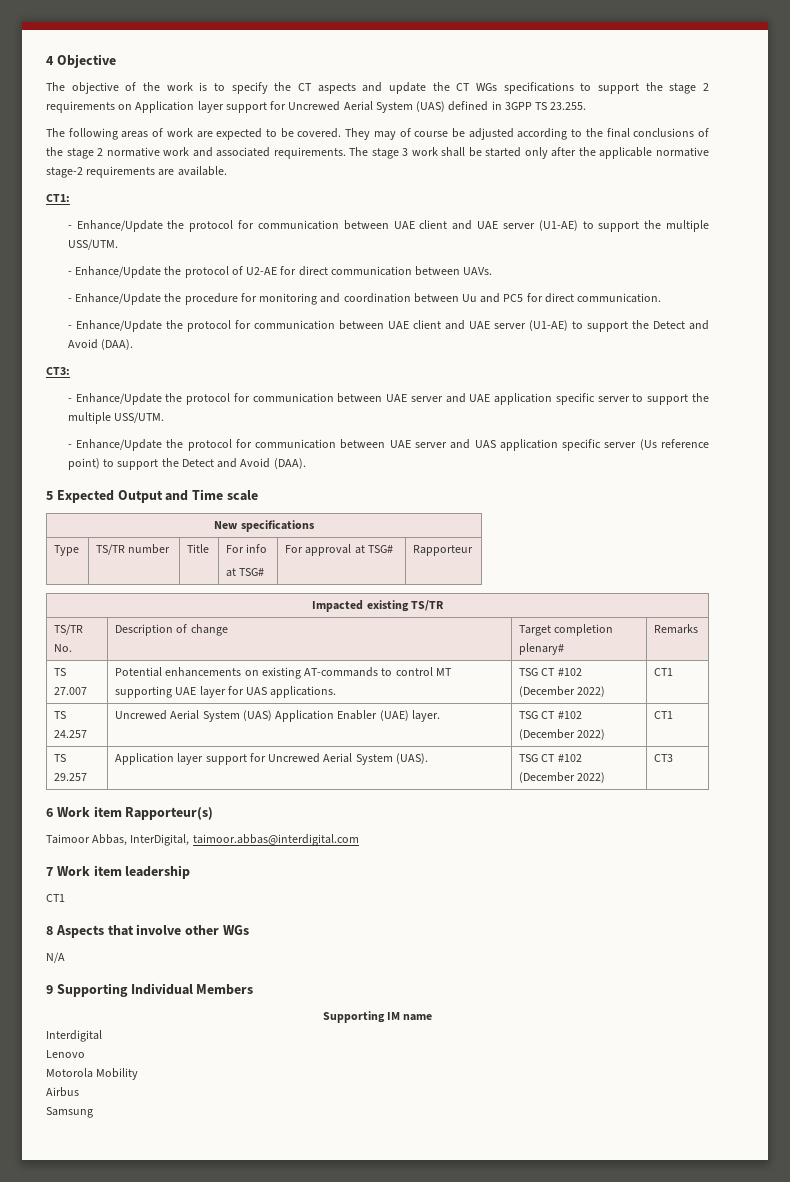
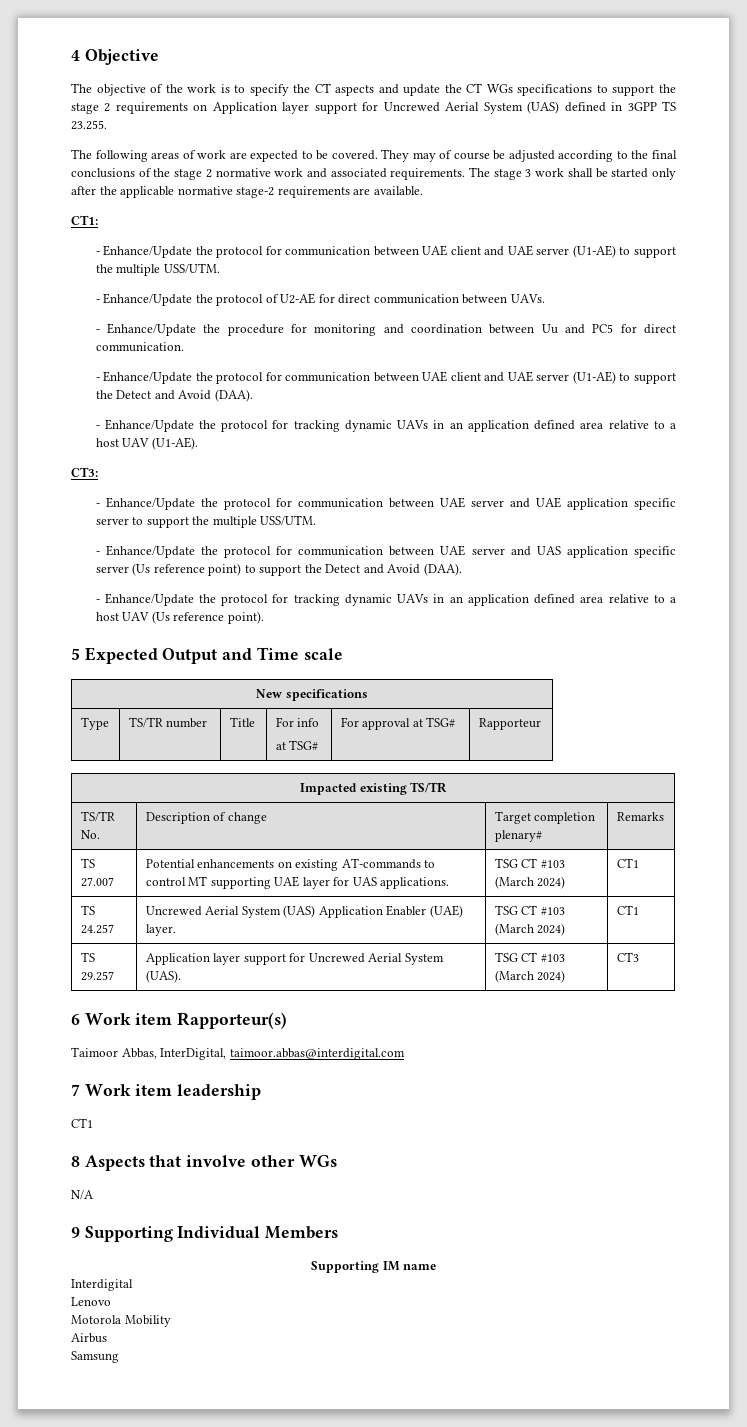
+ - Enhance/Update the protocol for tracking dynamic UAVs in an application defined area relative to a host UAV (U1-AE).
+ - Enhance/Update the protocol for tracking dynamic UAVs in an application defined area relative to a host UAV (Us reference point).
- TS 27.007 | Potential enhancements on existing AT-commands to control MT supporting UAE layer for UAS applications. | TSG CT #102 (December 2022) | CT1
+ TS 27.007 | Potential enhancements on existing AT-commands to control MT supporting UAE layer for UAS applications. | TSG CT #103 (March 2024) | CT1
- TS 24.257 | Uncrewed Aerial System (UAS) Application Enabler (UAE) layer. | TSG CT #102 (December 2022) | CT1
+ TS 24.257 | Uncrewed Aerial System (UAS) Application Enabler (UAE) layer. | TSG CT #103 (March 2024) | CT1
- TS 29.257 | Application layer support for Uncrewed Aerial System (UAS). | TSG CT #102 (December 2022) | CT3
+ TS 29.257 | Application layer support for Uncrewed Aerial System (UAS). | TSG CT #103 (March 2024) | CT3

